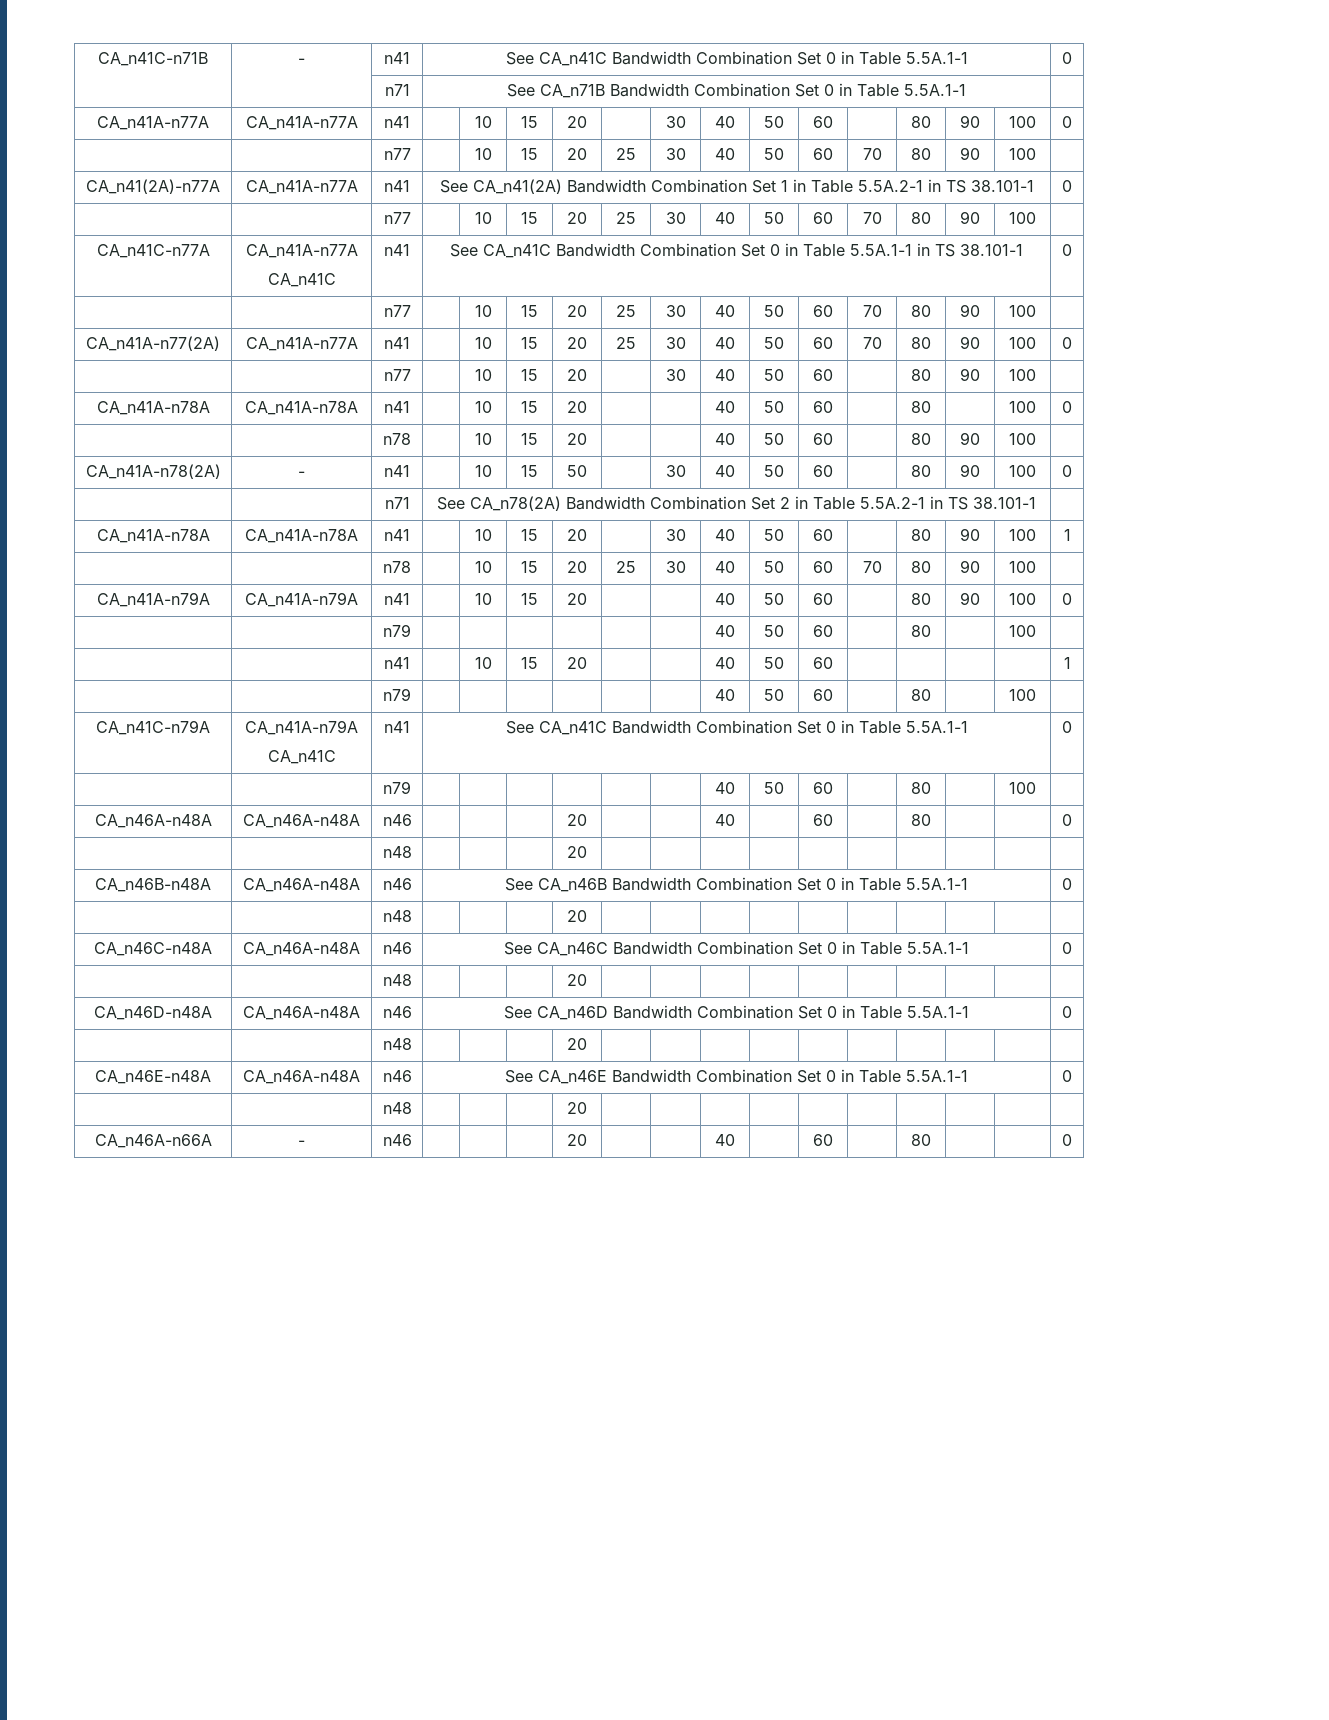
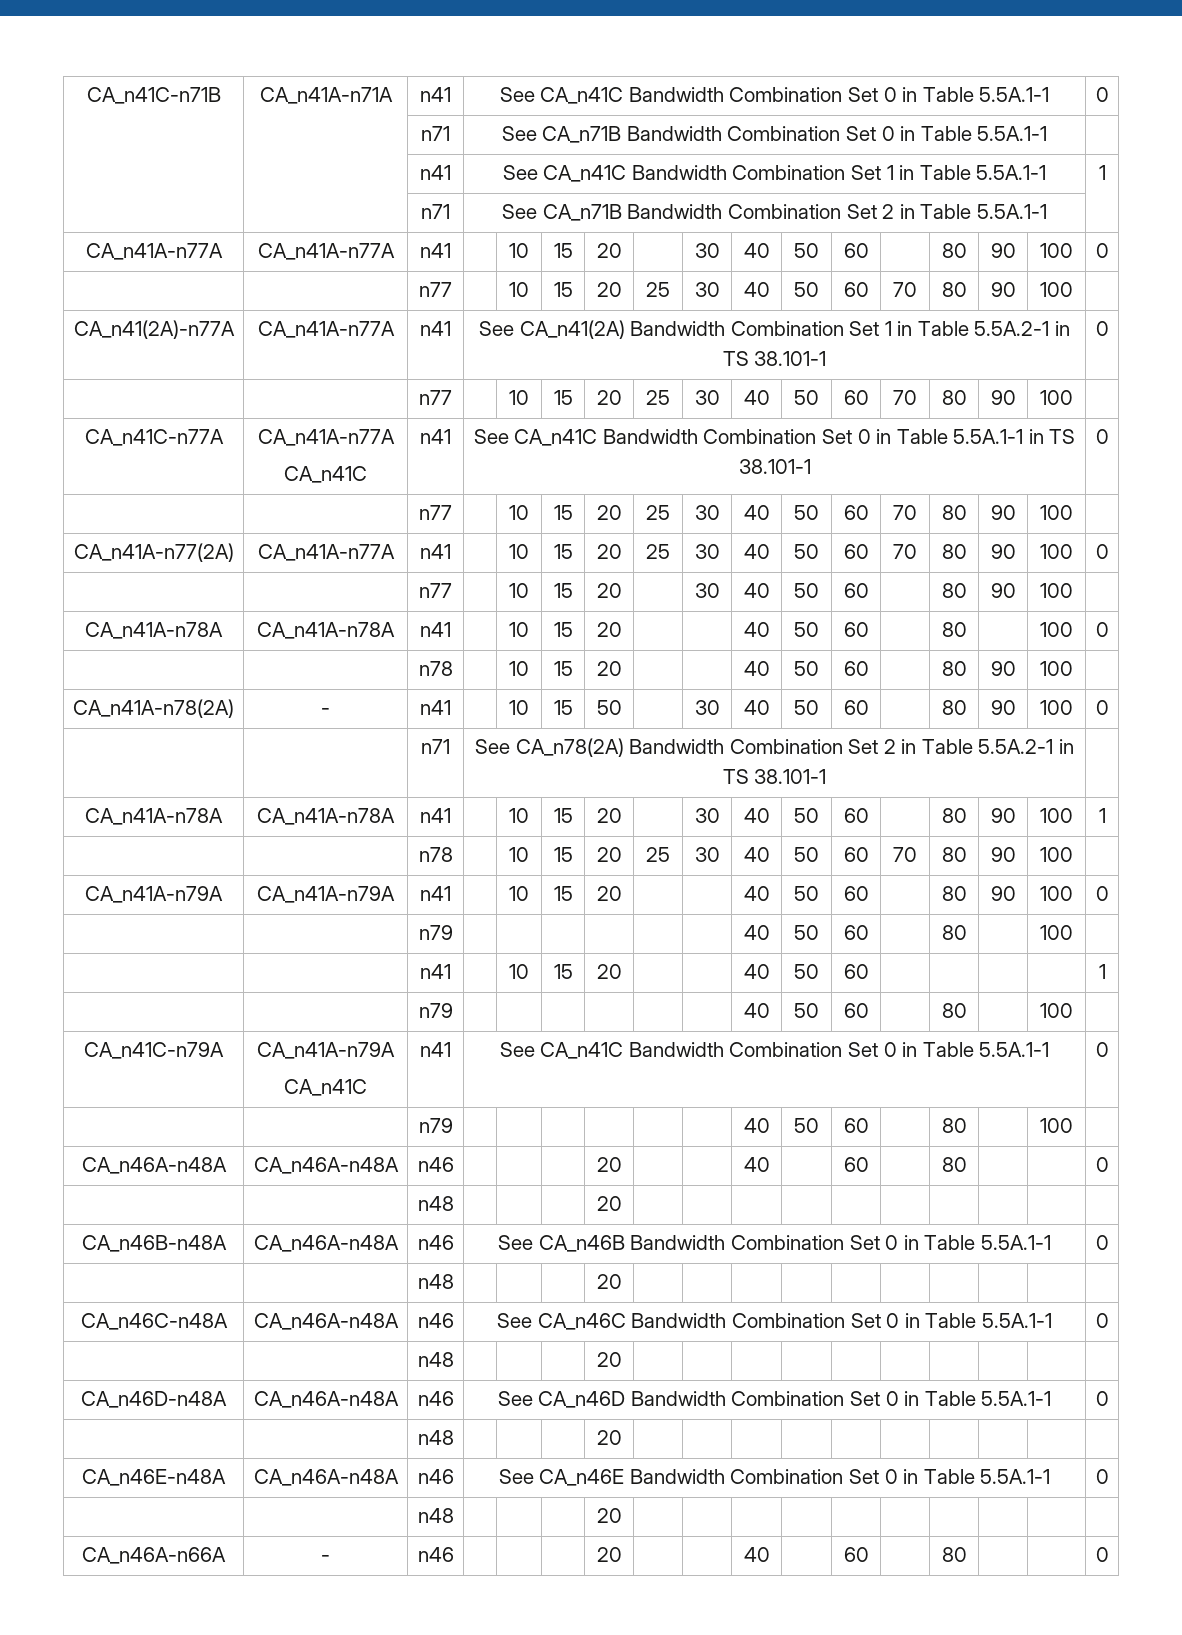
- CA_n41C-n71B | - | n41 | See CA_n41C Bandwidth Combination Set 0 in Table 5.5A.1-1 | 0
+ CA_n41C-n71B | CA_n41A-n71A | n41 | See CA_n41C Bandwidth Combination Set 0 in Table 5.5A.1-1 | 0
+ | | n41 | See CA_n41C Bandwidth Combination Set 1 in Table 5.5A.1-1 | 1
+ | | n71 | See CA_n71B Bandwidth Combination Set 2 in Table 5.5A.1-1 |

